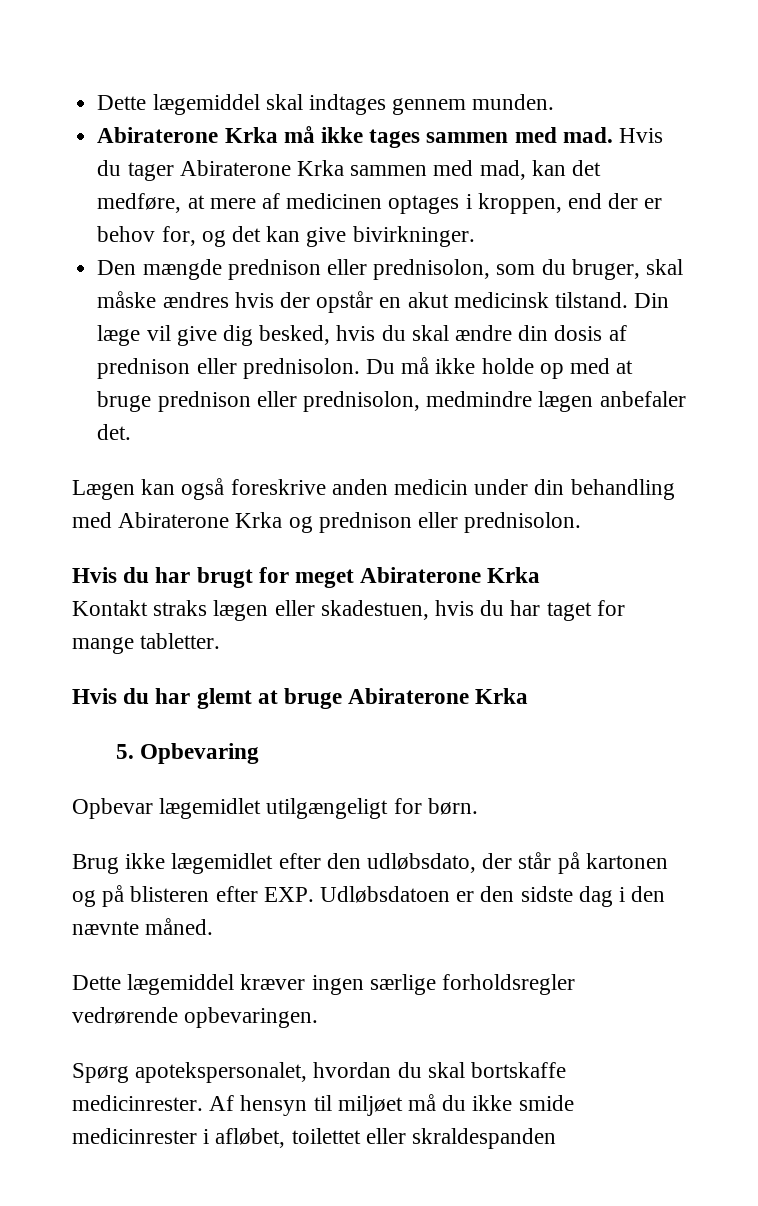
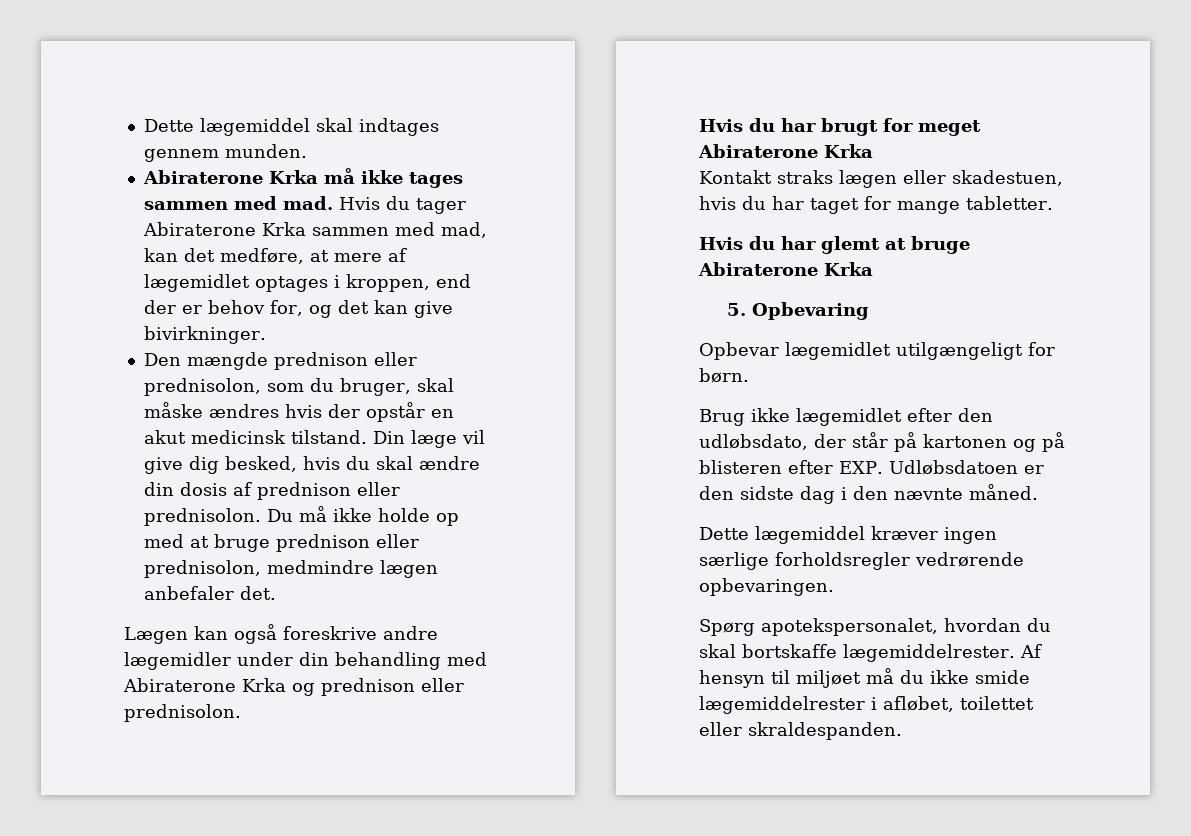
- Hvis du tager Abiraterone Krka sammen med mad, kan det medføre, at mere af medicinen optages i kroppen, end der er behov for, og det kan give bivirkninger.
+ Hvis du tager Abiraterone Krka sammen med mad, kan det medføre, at mere af lægemidlet optages i kroppen, end der er behov for, og det kan give bivirkninger.
- Lægen kan også foreskrive anden medicin under din behandling med Abiraterone Krka og prednison eller prednisolon.
+ Lægen kan også foreskrive andre lægemidler under din behandling med Abiraterone Krka og prednison eller prednisolon.
- Spørg apotekspersonalet, hvordan du skal bortskaffe medicinrester.
+ Spørg apotekspersonalet, hvordan du skal bortskaffe lægemiddelrester.
- Af hensyn til miljøet må du ikke smide medicinrester i afløbet, toilettet eller skraldespanden
+ Af hensyn til miljøet må du ikke smide lægemiddelrester i afløbet, toilettet eller skraldespanden.

